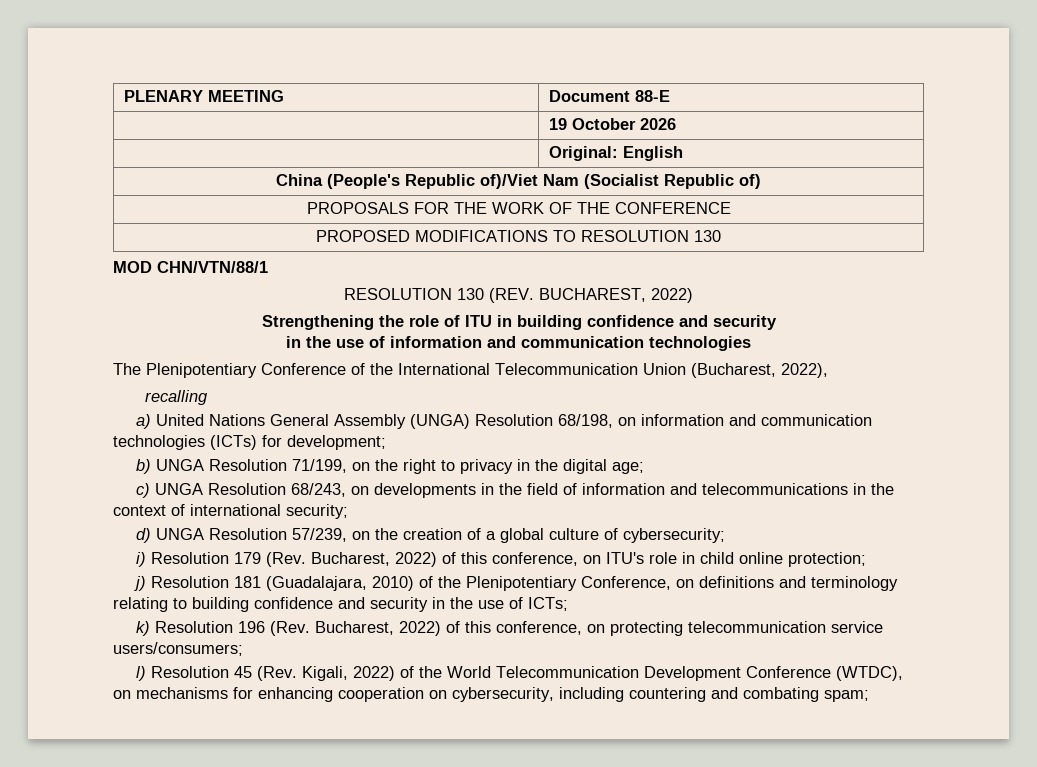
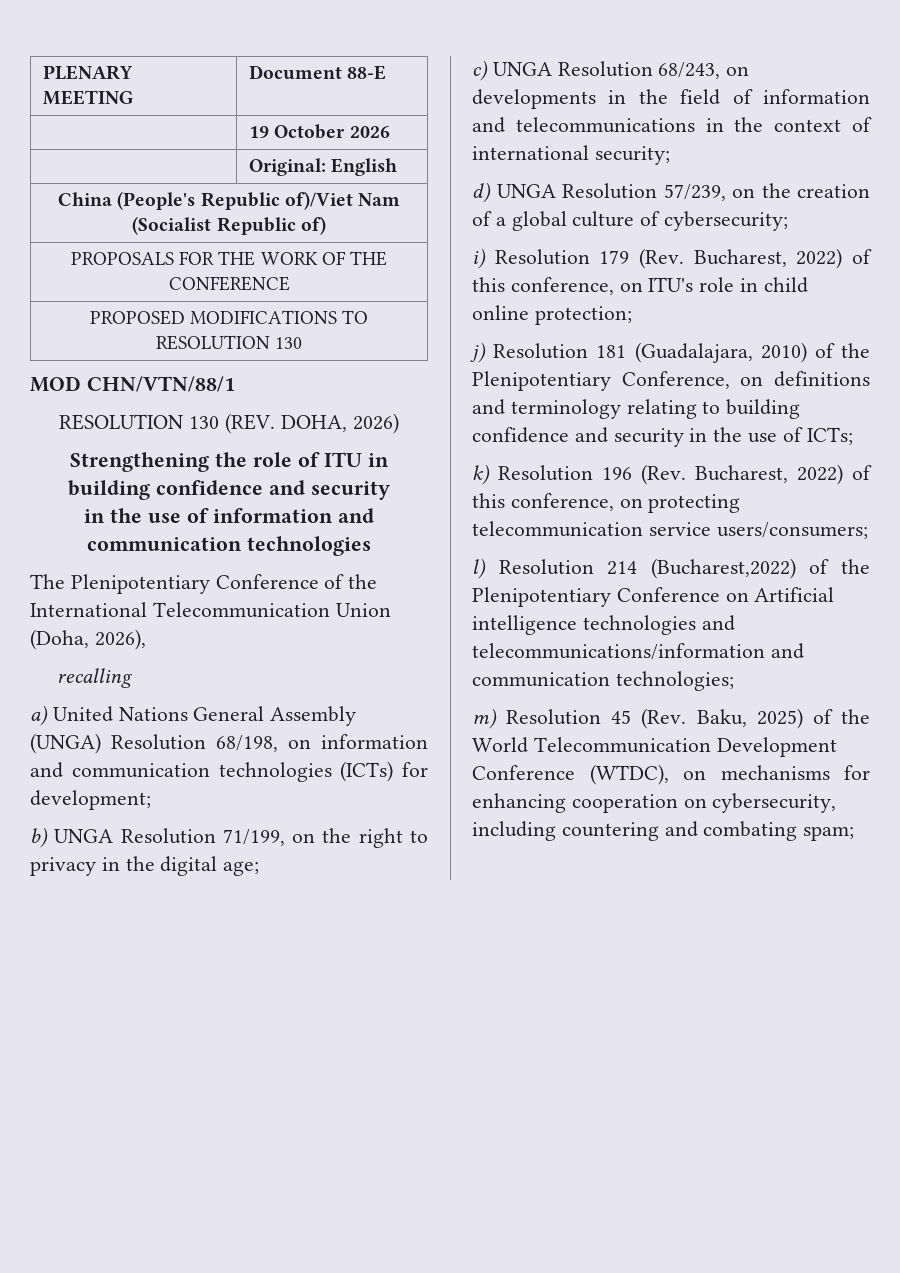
- RESOLUTION 130 (REV. BUCHAREST, 2022)
+ RESOLUTION 130 (REV. DOHA, 2026)
- The Plenipotentiary Conference of the International Telecommunication Union (Bucharest, 2022),
+ The Plenipotentiary Conference of the International Telecommunication Union (Doha, 2026),
- l) Resolution 45 (Rev. Kigali, 2022) of the World Telecommunication Development Conference (WTDC), on mechanisms for enhancing cooperation on cybersecurity, including countering and combating spam;
+ l) Resolution 214 (Bucharest,2022) of the Plenipotentiary Conference on Artificial intelligence technologies and telecommunications/information and communication technologies;
+ m) Resolution 45 (Rev. Baku, 2025) of the World Telecommunication Development Conference (WTDC), on mechanisms for enhancing cooperation on cybersecurity, including countering and combating spam;

